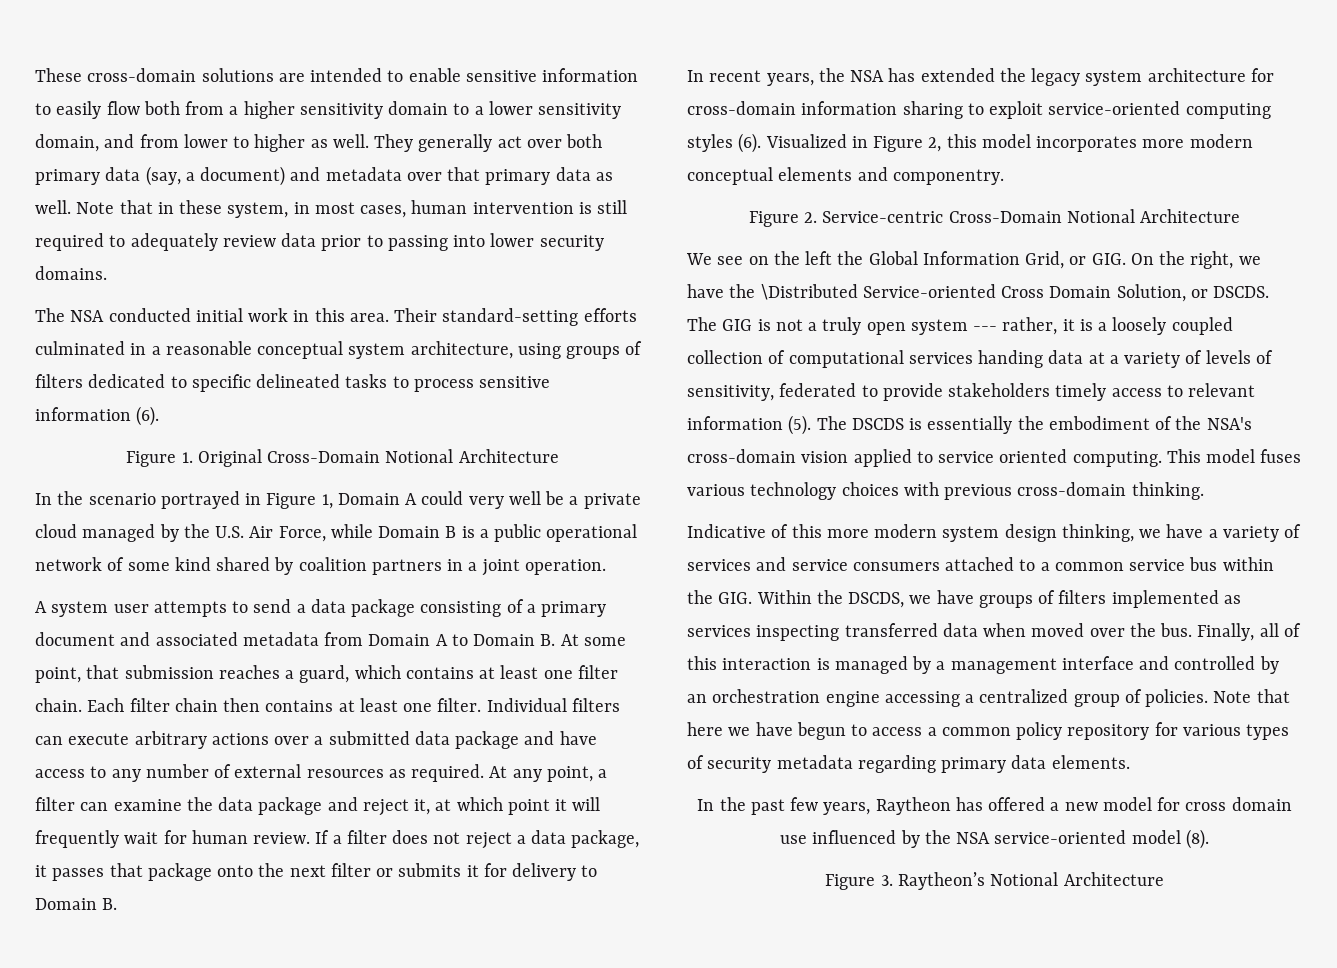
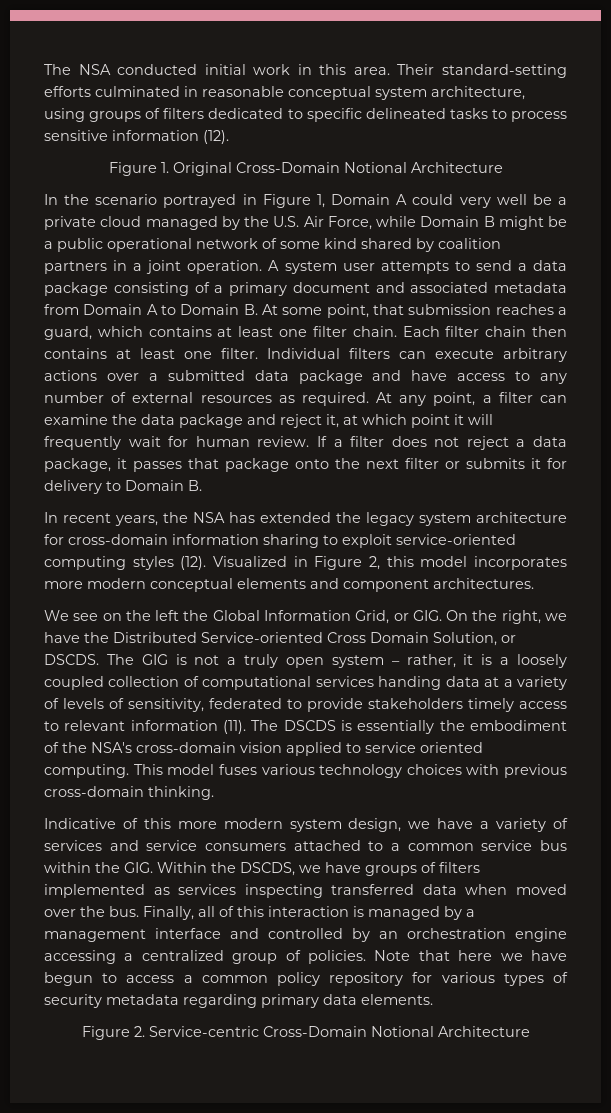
- These cross-domain solutions are intended to enable sensitive information to easily flow both from a higher sensitivity domain to a lower sensitivity domain, and from lower to higher as well. They generally act over both primary data (say, a document) and metadata over that primary data as well. Note that in these system, in most cases, human intervention is still required to adequately review data prior to passing into lower security domains.
- Their standard-setting efforts culminated in a reasonable conceptual system architecture, using groups of filters dedicated to specific delineated tasks to process sensitive information (6).
+ Their standard-setting efforts culminated in reasonable conceptual system architecture, using groups of filters dedicated to specific delineated tasks to process sensitive information (12).
- In the scenario portrayed in Figure 1, Domain A could very well be a private cloud managed by the U.S. Air Force, while Domain B is a public operational network of some kind shared by coalition partners in a joint operation.
- A system user attempts to send a data package consisting of a primary document and associated metadata from Domain A to Domain B. At some point, that submission reaches a guard, which contains at least one filter chain.
+ In the scenario portrayed in Figure 1, Domain A could very well be a private cloud managed by the U.S. Air Force, while Domain B might be a public operational network of some kind shared by coalition partners in a joint operation. A system user attempts to send a data package consisting of a primary document and associated metadata from Domain A to Domain B. At some point, that submission reaches a guard, which contains at least one filter chain.
- In recent years, the NSA has extended the legacy system architecture for cross-domain information sharing to exploit service-oriented computing styles (6).
+ In recent years, the NSA has extended the legacy system architecture for cross-domain information sharing to exploit service-oriented computing styles (12).
- Visualized in Figure 2, this model incorporates more modern conceptual elements and componentry.
- Figure 2. Service-centric Cross-Domain Notional Architecture
+ Visualized in Figure 2, this model incorporates more modern conceptual elements and component architectures.
- We see on the left the Global Information Grid, or GIG. On the right, we have the \Distributed Service-oriented Cross Domain Solution, or DSCDS.
+ We see on the left the Global Information Grid, or GIG. On the right, we have the Distributed Service-oriented Cross Domain Solution, or DSCDS.
- The GIG is not a truly open system --- rather, it is a loosely coupled collection of computational services handing data at a variety of levels of sensitivity, federated to provide stakeholders timely access to relevant information (5).
+ The GIG is not a truly open system – rather, it is a loosely coupled collection of computational services handing data at a variety of levels of sensitivity, federated to provide stakeholders timely access to relevant information (11).
- Indicative of this more modern system design thinking, we have a variety of services and service consumers attached to a common service bus within the GIG. Within the DSCDS, we have groups of filters implemented as services inspecting transferred data when moved over the bus.
+ Indicative of this more modern system design, we have a variety of services and service consumers attached to a common service bus within the GIG. Within the DSCDS, we have groups of filters implemented as services inspecting transferred data when moved over the bus.
- In the past few years, Raytheon has offered a new model for cross domain use influenced by the NSA service-oriented model (8).
- Figure 3. Raytheon’s Notional Architecture
+ Figure 2. Service-centric Cross-Domain Notional Architecture

